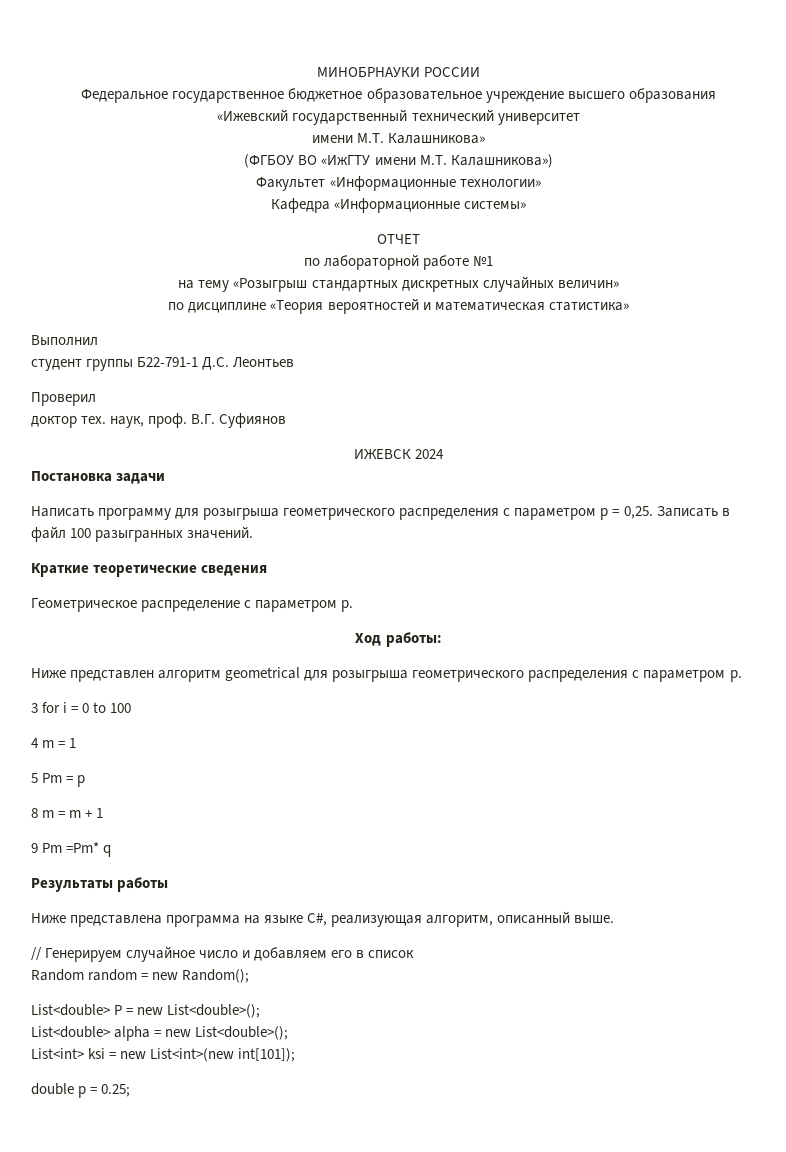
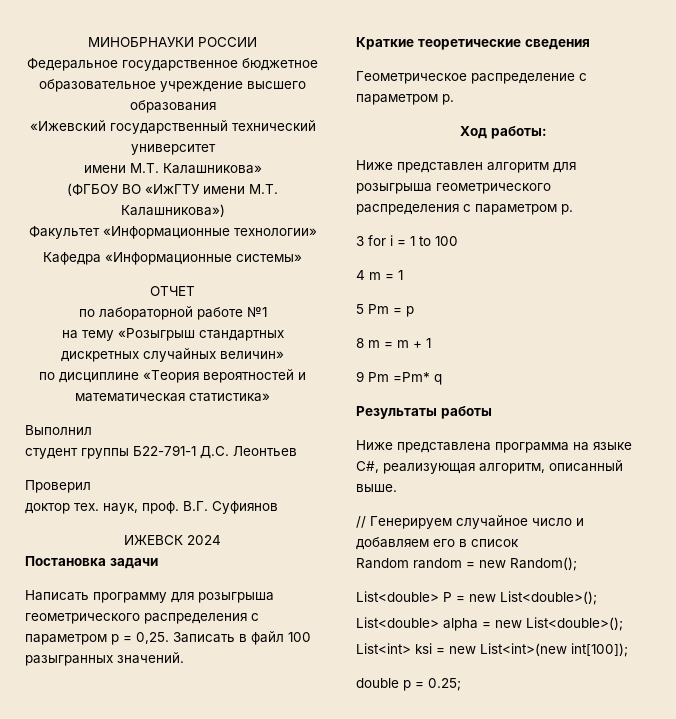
- Ниже представлен алгоритм geometrical для розыгрыша геометрического распределения с параметром p.
+ Ниже представлен алгоритм для розыгрыша геометрического распределения с параметром p.
- 3 for i = 0 to 100
+ 3 for i = 1 to 100
- List<int> ksi = new List<int>(new int[101]);
+ List<int> ksi = new List<int>(new int[100]);

